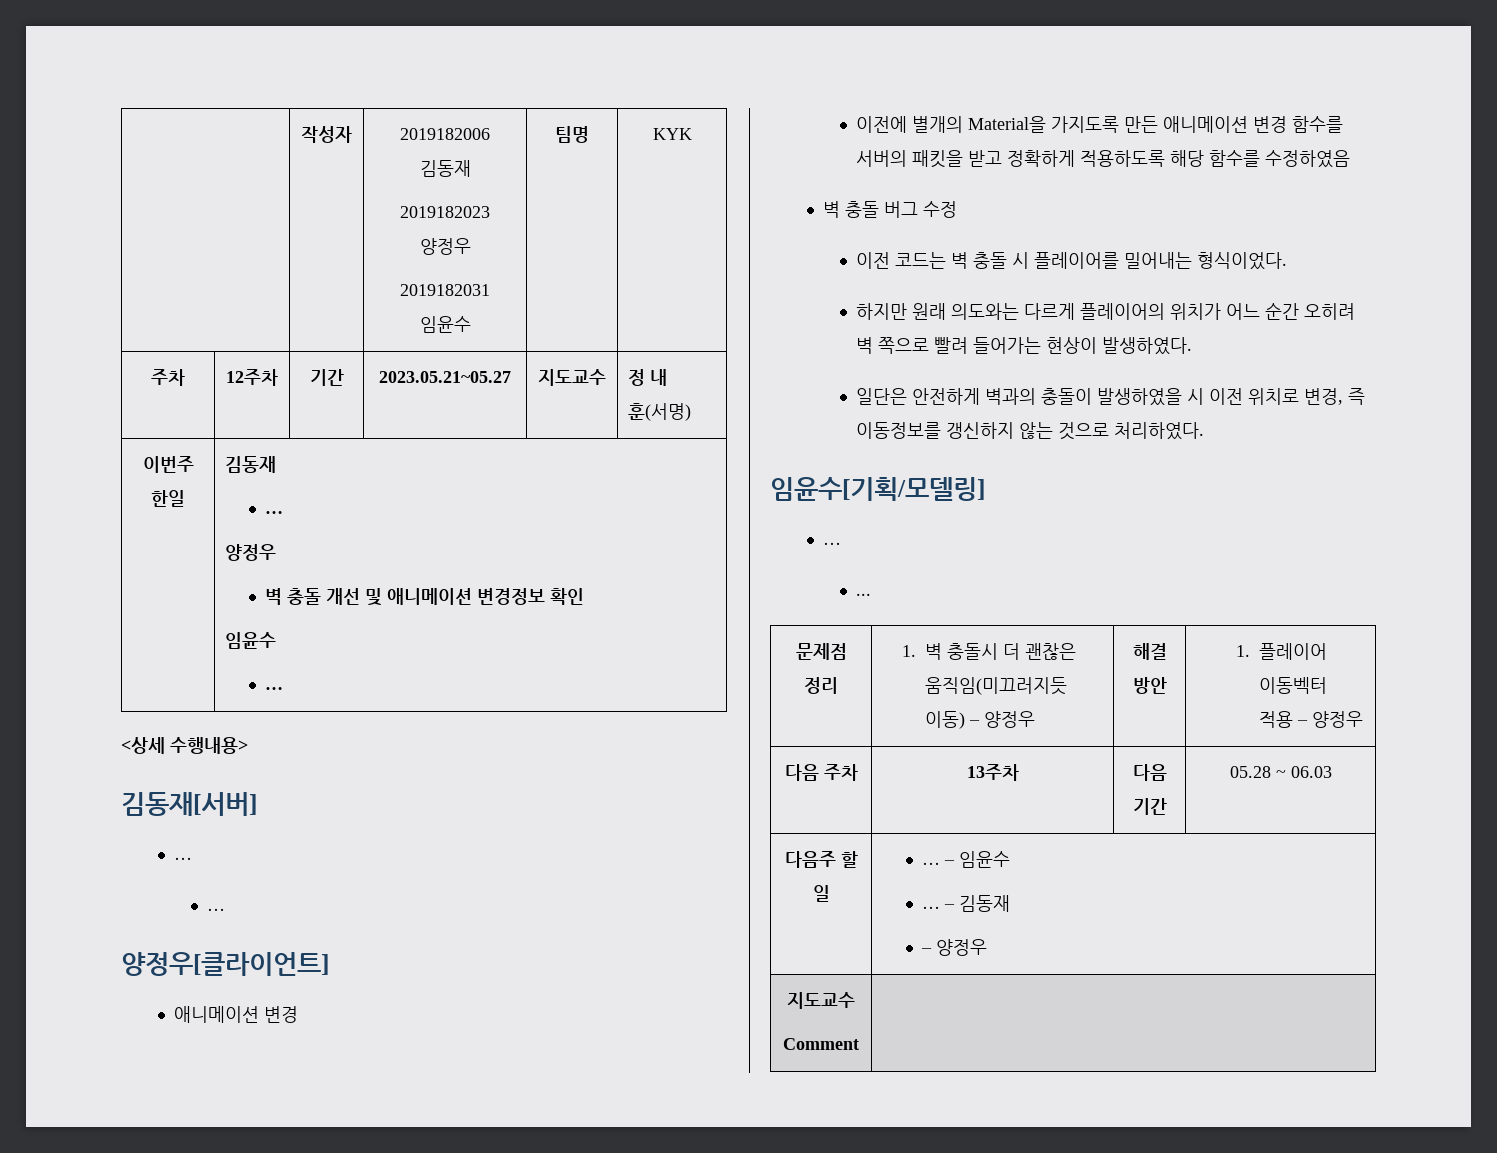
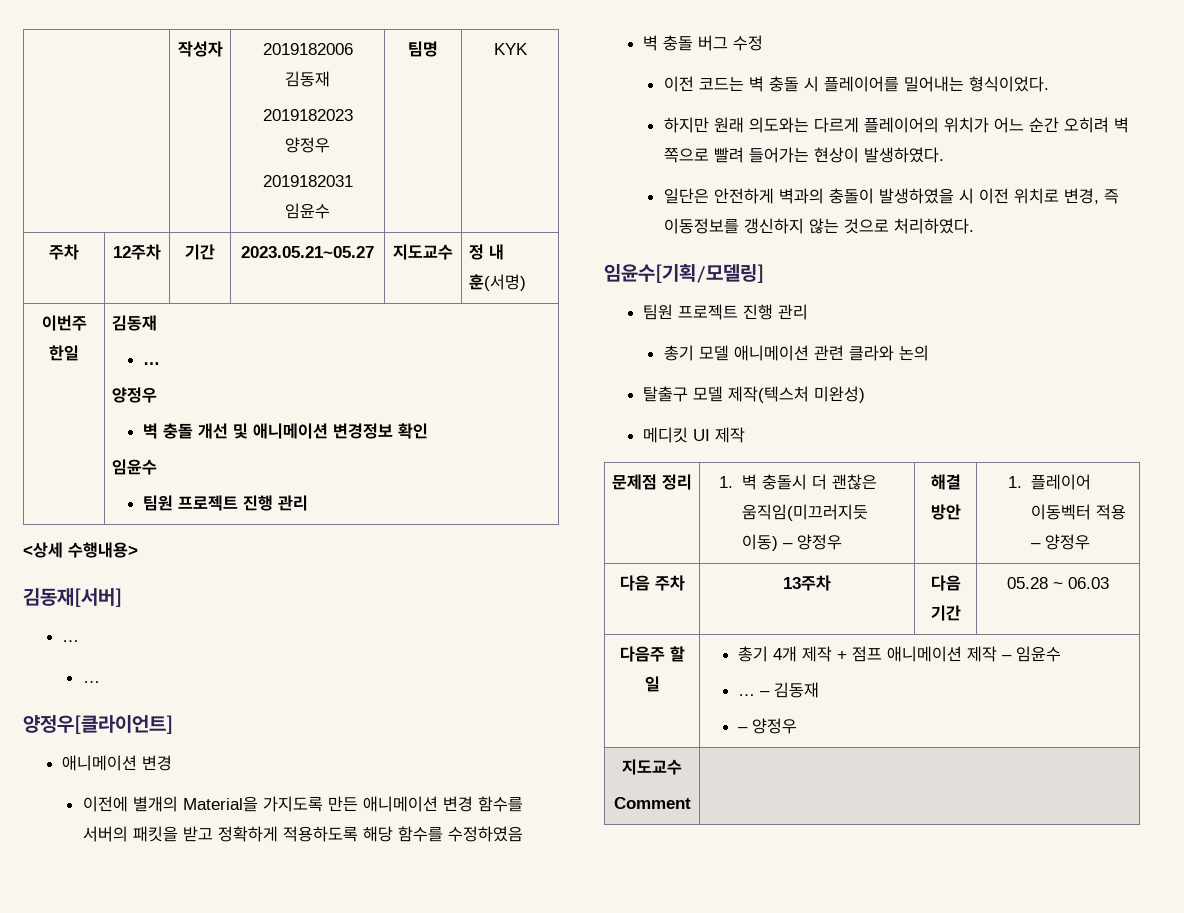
  이번주 한일 | 김동재
  …
  양정우
  벽 충돌 개선 및 애니메이션 변경정보 확인
  임윤수
- …
+ 팀원 프로젝트 진행 관리
  임윤수[기획/모델링]
- …
- ...
+ 팀원 프로젝트 진행 관리
+ 총기 모델 애니메이션 관련 클라와 논의
+ 탈출구 모델 제작(텍스처 미완성)
+ 메디킷 UI 제작
- 다음주 할 일 | … – 임윤수
+ 다음주 할 일 | 총기 4개 제작 + 점프 애니메이션 제작 – 임윤수

